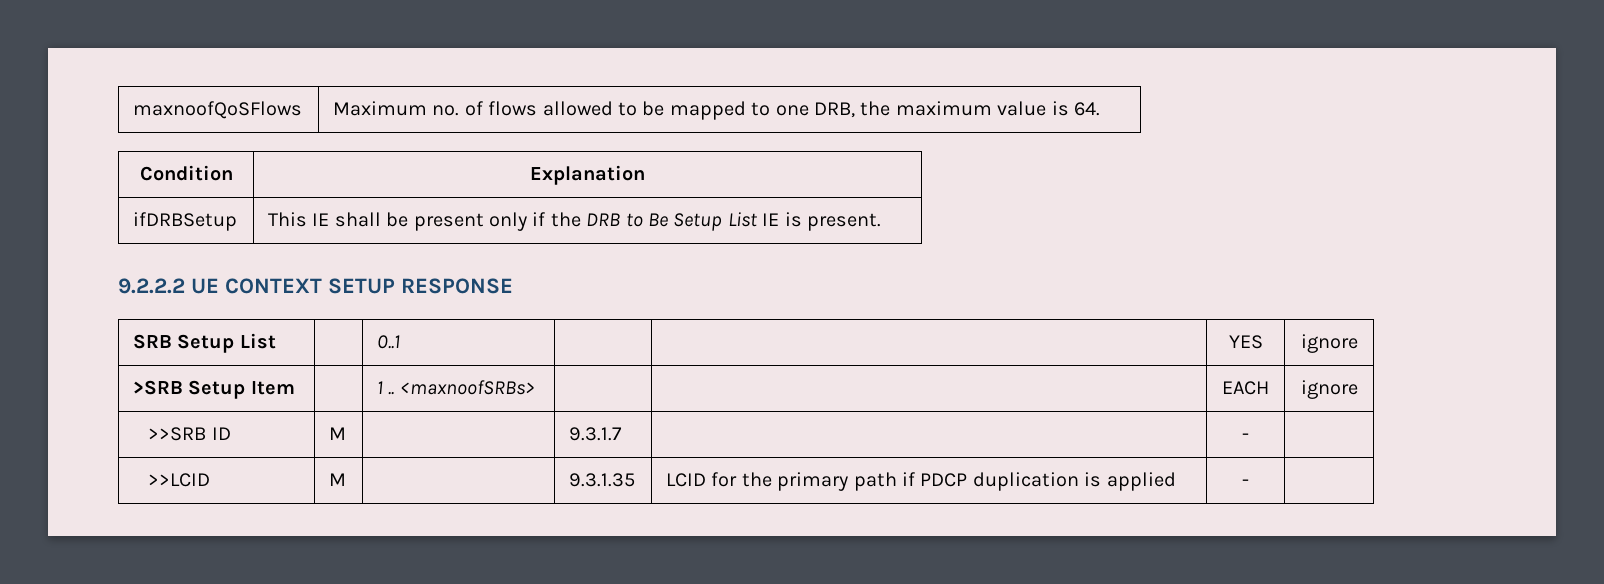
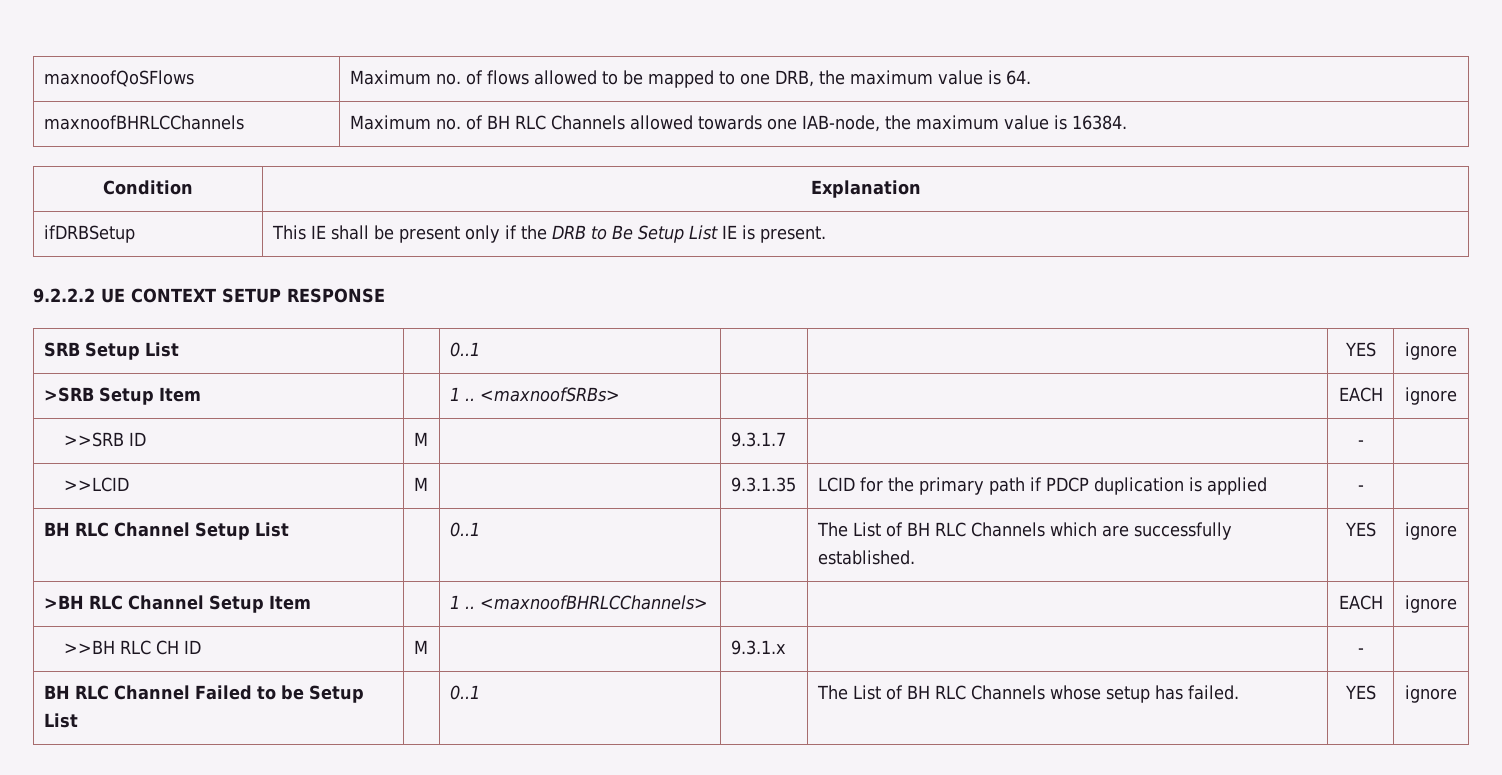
+ maxnoofBHRLCChannels | Maximum no. of BH RLC Channels allowed towards one IAB-node, the maximum value is 16384.
+ BH RLC Channel Setup List | | 0..1 | | The List of BH RLC Channels which are successfully established. | YES | ignore
+ >BH RLC Channel Setup Item | | 1 .. <maxnoofBHRLCChannels> | | | EACH | ignore
+ >>BH RLC CH ID | M | | 9.3.1.x | | - |
+ BH RLC Channel Failed to be Setup List | | 0..1 | | The List of BH RLC Channels whose setup has failed. | YES | ignore

